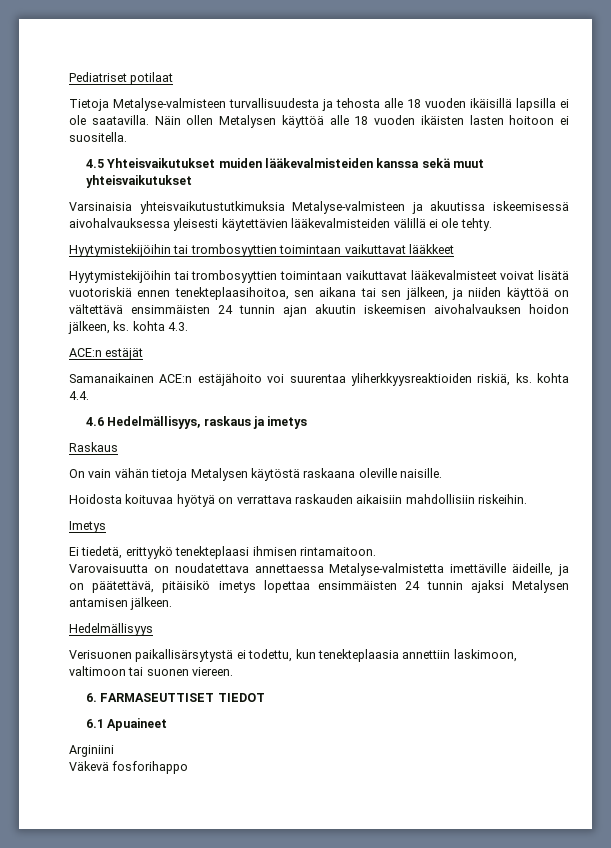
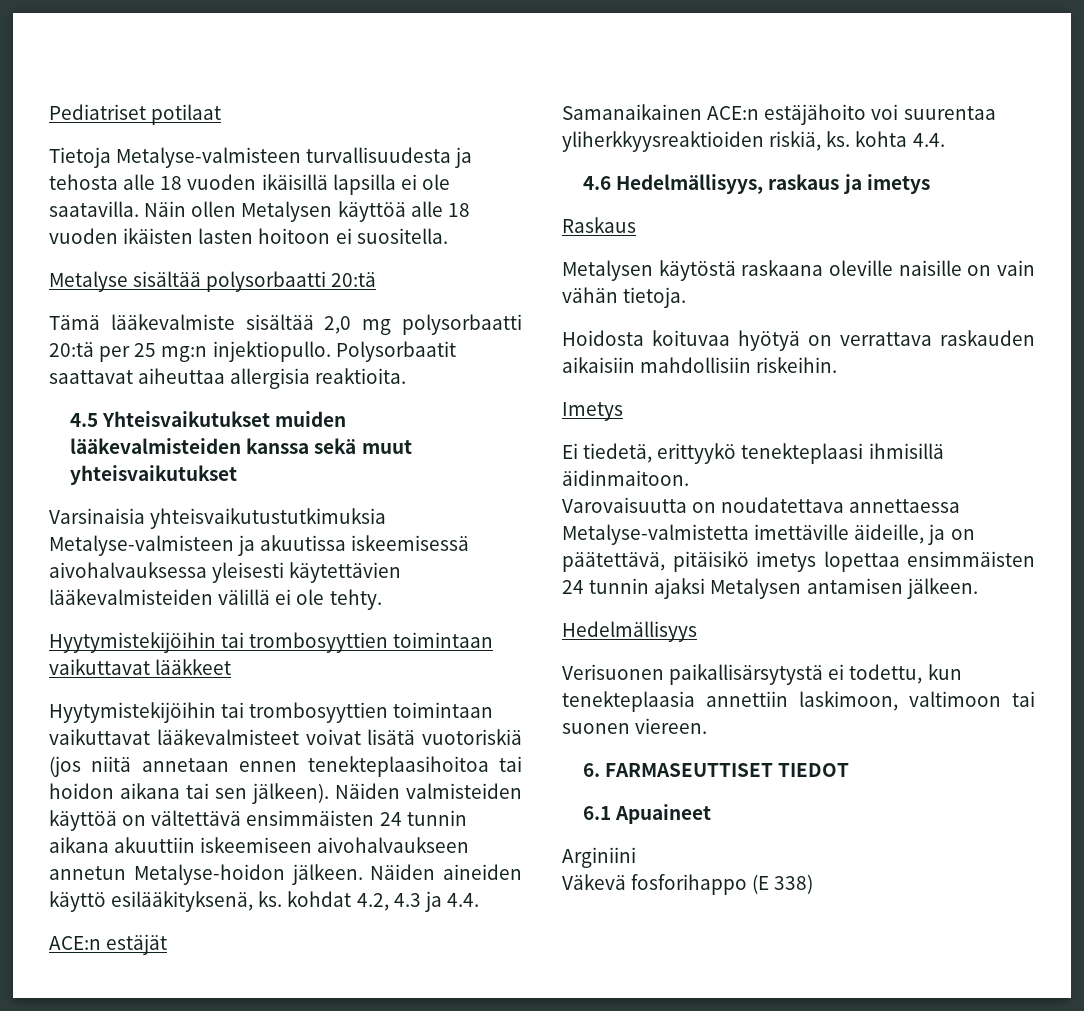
+ Metalyse sisältää polysorbaatti 20:tä
+ Tämä lääkevalmiste sisältää 2,0 mg polysorbaatti 20:tä per 25 mg:n injektiopullo. Polysorbaatit saattavat aiheuttaa allergisia reaktioita.
- Hyytymistekijöihin tai trombosyyttien toimintaan vaikuttavat lääkevalmisteet voivat lisätä vuotoriskiä ennen tenekteplaasihoitoa, sen aikana tai sen jälkeen, ja niiden käyttöä on vältettävä ensimmäisten 24 tunnin ajan akuutin iskeemisen aivohalvauksen hoidon jälkeen, ks. kohta 4.3.
+ Hyytymistekijöihin tai trombosyyttien toimintaan vaikuttavat lääkevalmisteet voivat lisätä vuotoriskiä (jos niitä annetaan ennen tenekteplaasihoitoa tai hoidon aikana tai sen jälkeen). Näiden valmisteiden käyttöä on vältettävä ensimmäisten 24 tunnin aikana akuuttiin iskeemiseen aivohalvaukseen annetun Metalyse-hoidon jälkeen. Näiden aineiden käyttö esilääkityksenä, ks. kohdat 4.2, 4.3 ja 4.4.
- On vain vähän tietoja Metalysen käytöstä raskaana oleville naisille.
+ Metalysen käytöstä raskaana oleville naisille on vain vähän tietoja.
- Ei tiedetä, erittyykö tenekteplaasi ihmisen rintamaitoon.
+ Ei tiedetä, erittyykö tenekteplaasi ihmisillä äidinmaitoon.
- Väkevä fosforihappo
+ Väkevä fosforihappo (E 338)

